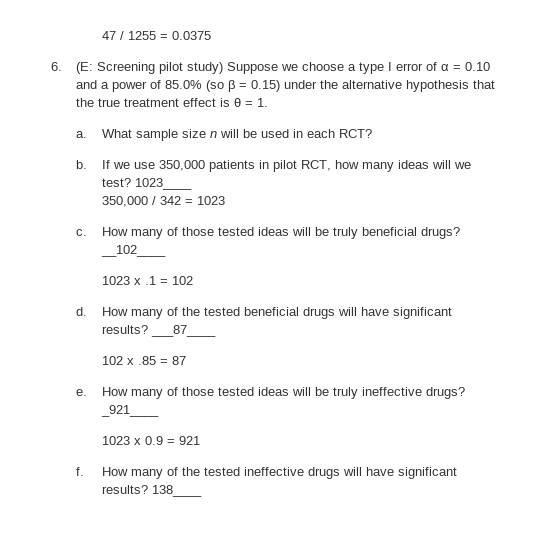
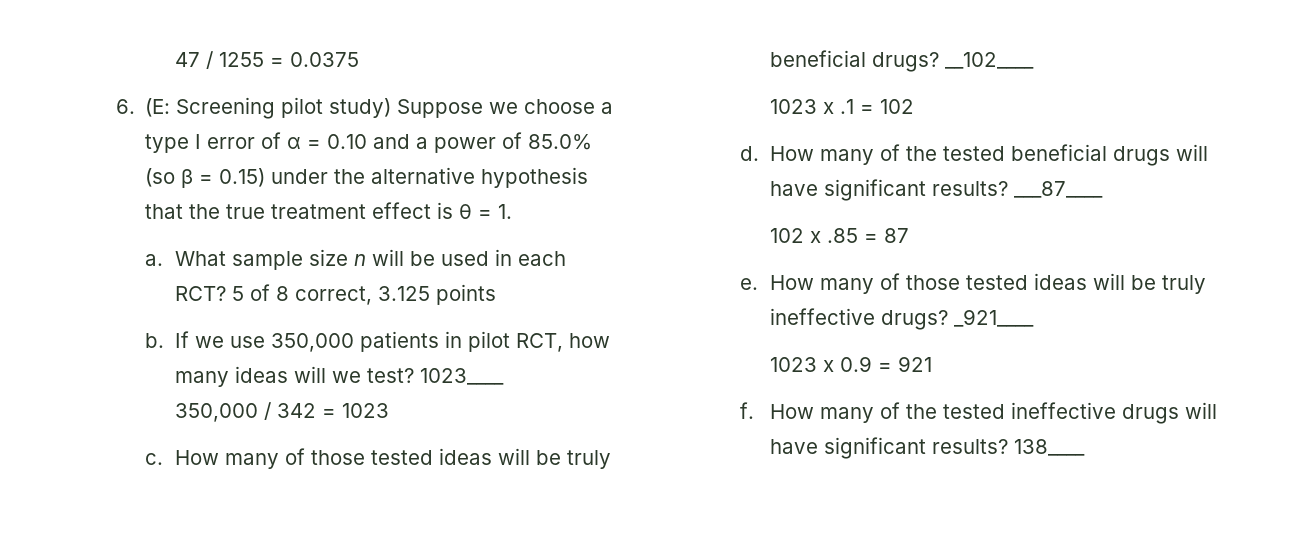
+ 5 of 8 correct, 3.125 points

